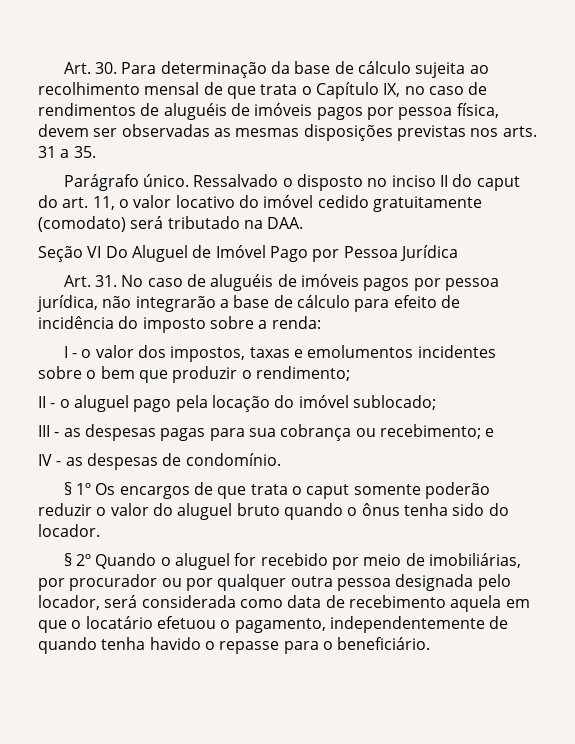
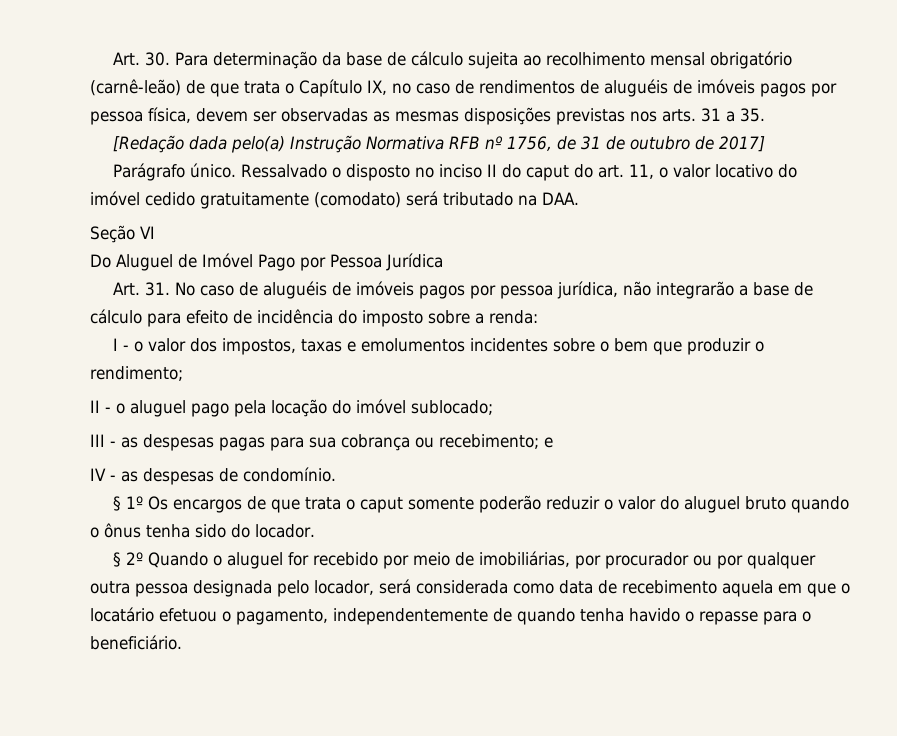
- Art. 30. Para determinação da base de cálculo sujeita ao recolhimento mensal de que trata o Capítulo IX, no caso de rendimentos de aluguéis de imóveis pagos por pessoa física, devem ser observadas as mesmas disposições previstas nos arts. 31 a 35.
+ Art. 30. Para determinação da base de cálculo sujeita ao recolhimento mensal obrigatório (carnê-leão) de que trata o Capítulo IX, no caso de rendimentos de aluguéis de imóveis pagos por pessoa física, devem ser observadas as mesmas disposições previstas nos arts. 31 a 35.
+ [Redação dada pelo(a) Instrução Normativa RFB nº 1756, de 31 de outubro de 2017]
- Seção VI Do Aluguel de Imóvel Pago por Pessoa Jurídica
+ Seção VI
+ Do Aluguel de Imóvel Pago por Pessoa Jurídica

